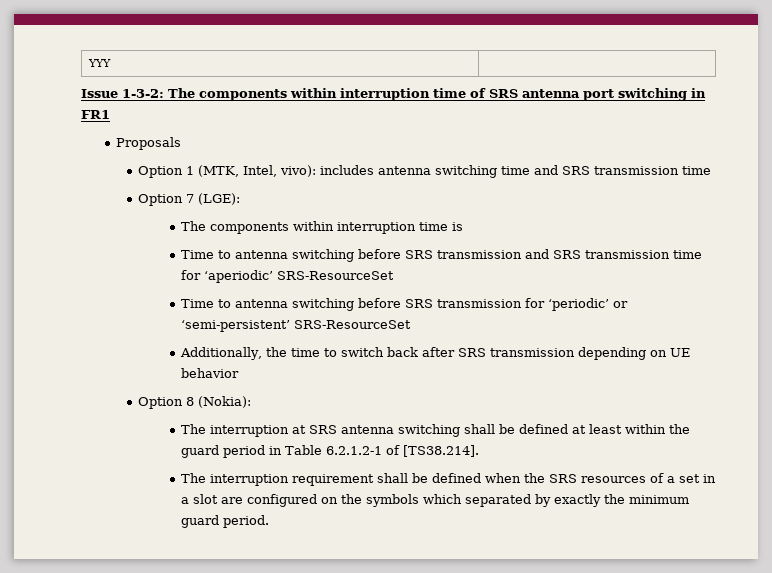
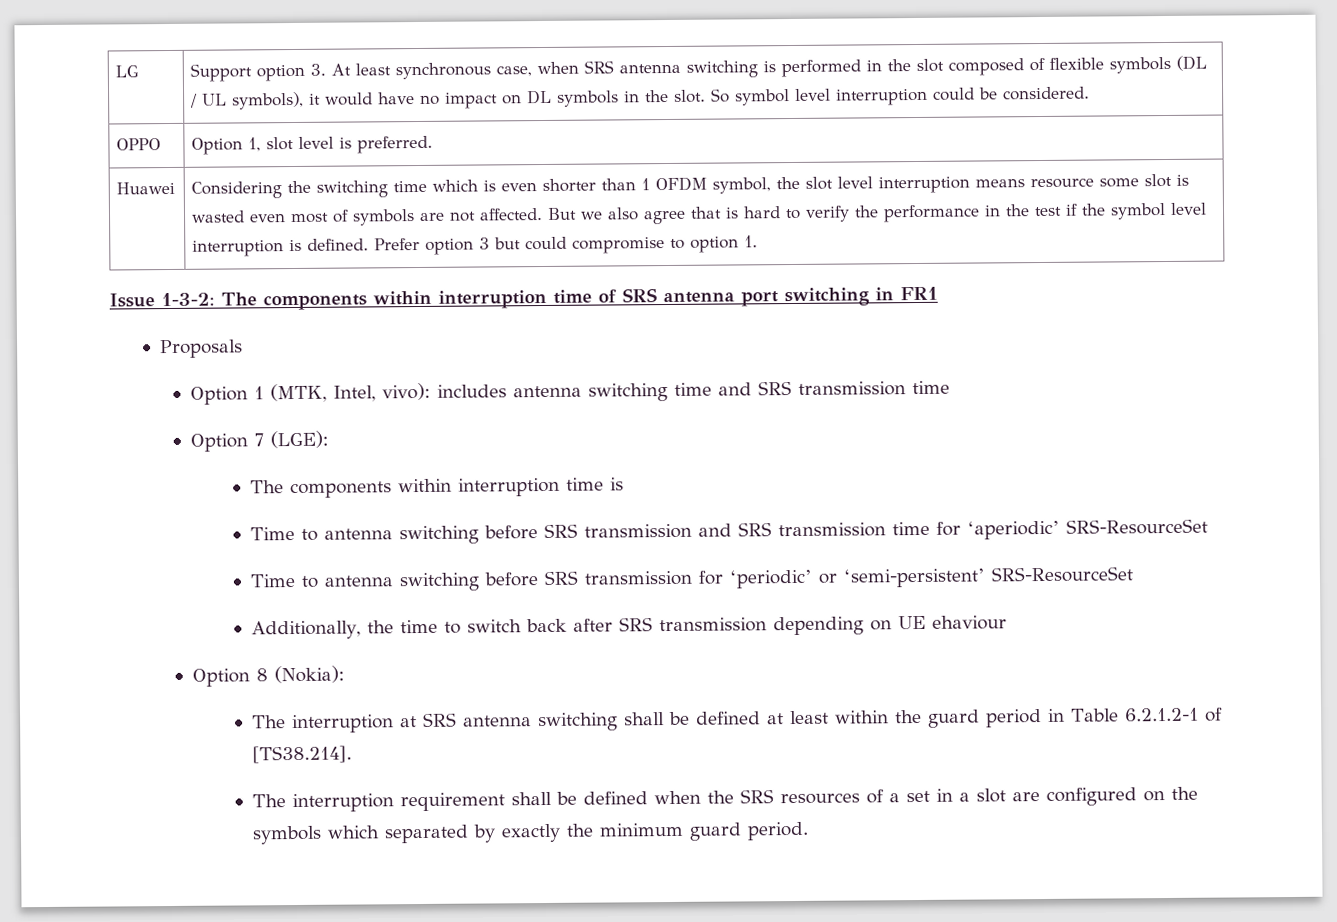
- YYY
+ LG | Support option 3. At least synchronous case, when SRS antenna switching is performed in the slot composed of flexible symbols (DL / UL symbols), it would have no impact on DL symbols in the slot. So symbol level interruption could be considered.
+ OPPO | Option 1, slot level is preferred.
+ Huawei | Considering the switching time which is even shorter than 1 OFDM symbol, the slot level interruption means resource some slot is wasted even most of symbols are not affected. But we also agree that is hard to verify the performance in the test if the symbol level interruption is defined. Prefer option 3 but could compromise to option 1.
- Additionally, the time to switch back after SRS transmission depending on UE behavior
+ Additionally, the time to switch back after SRS transmission depending on UE ehaviour

